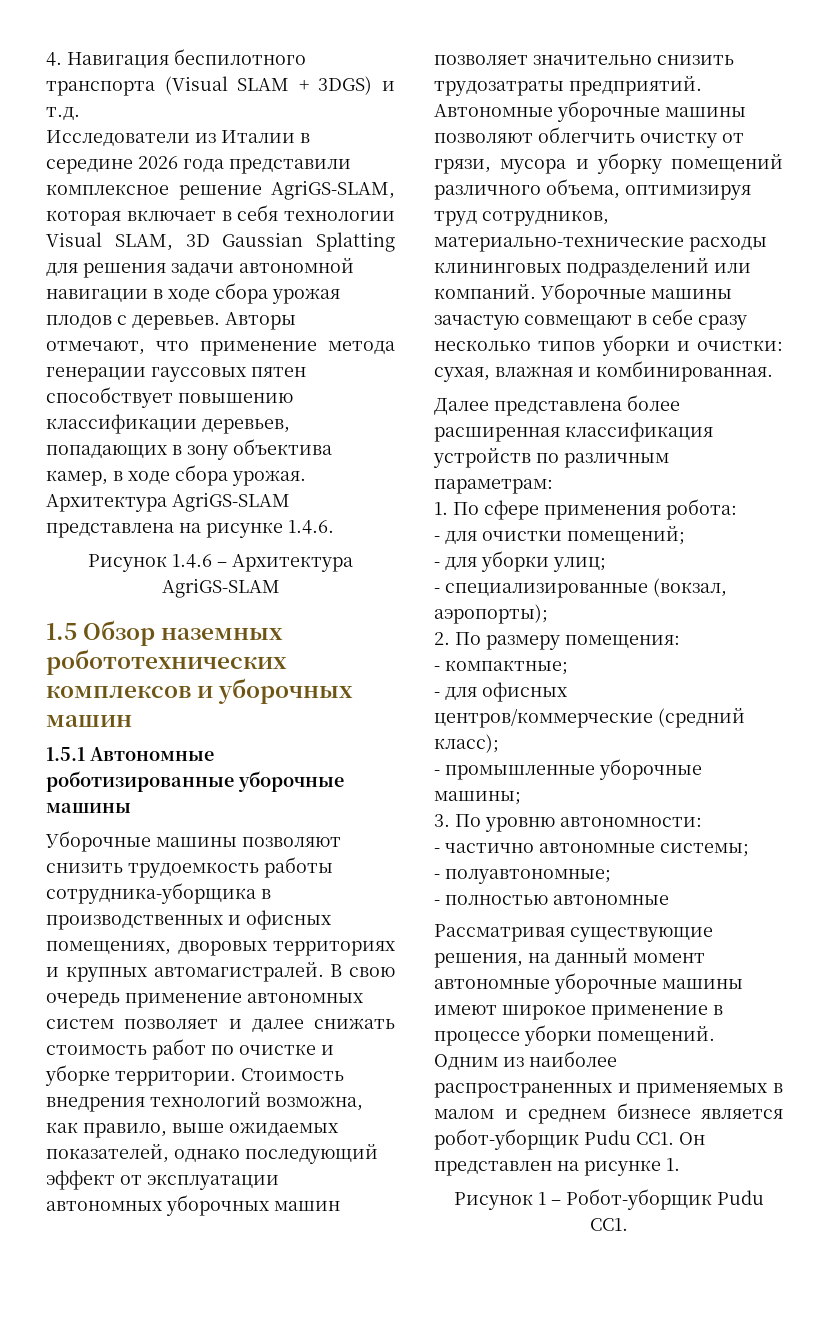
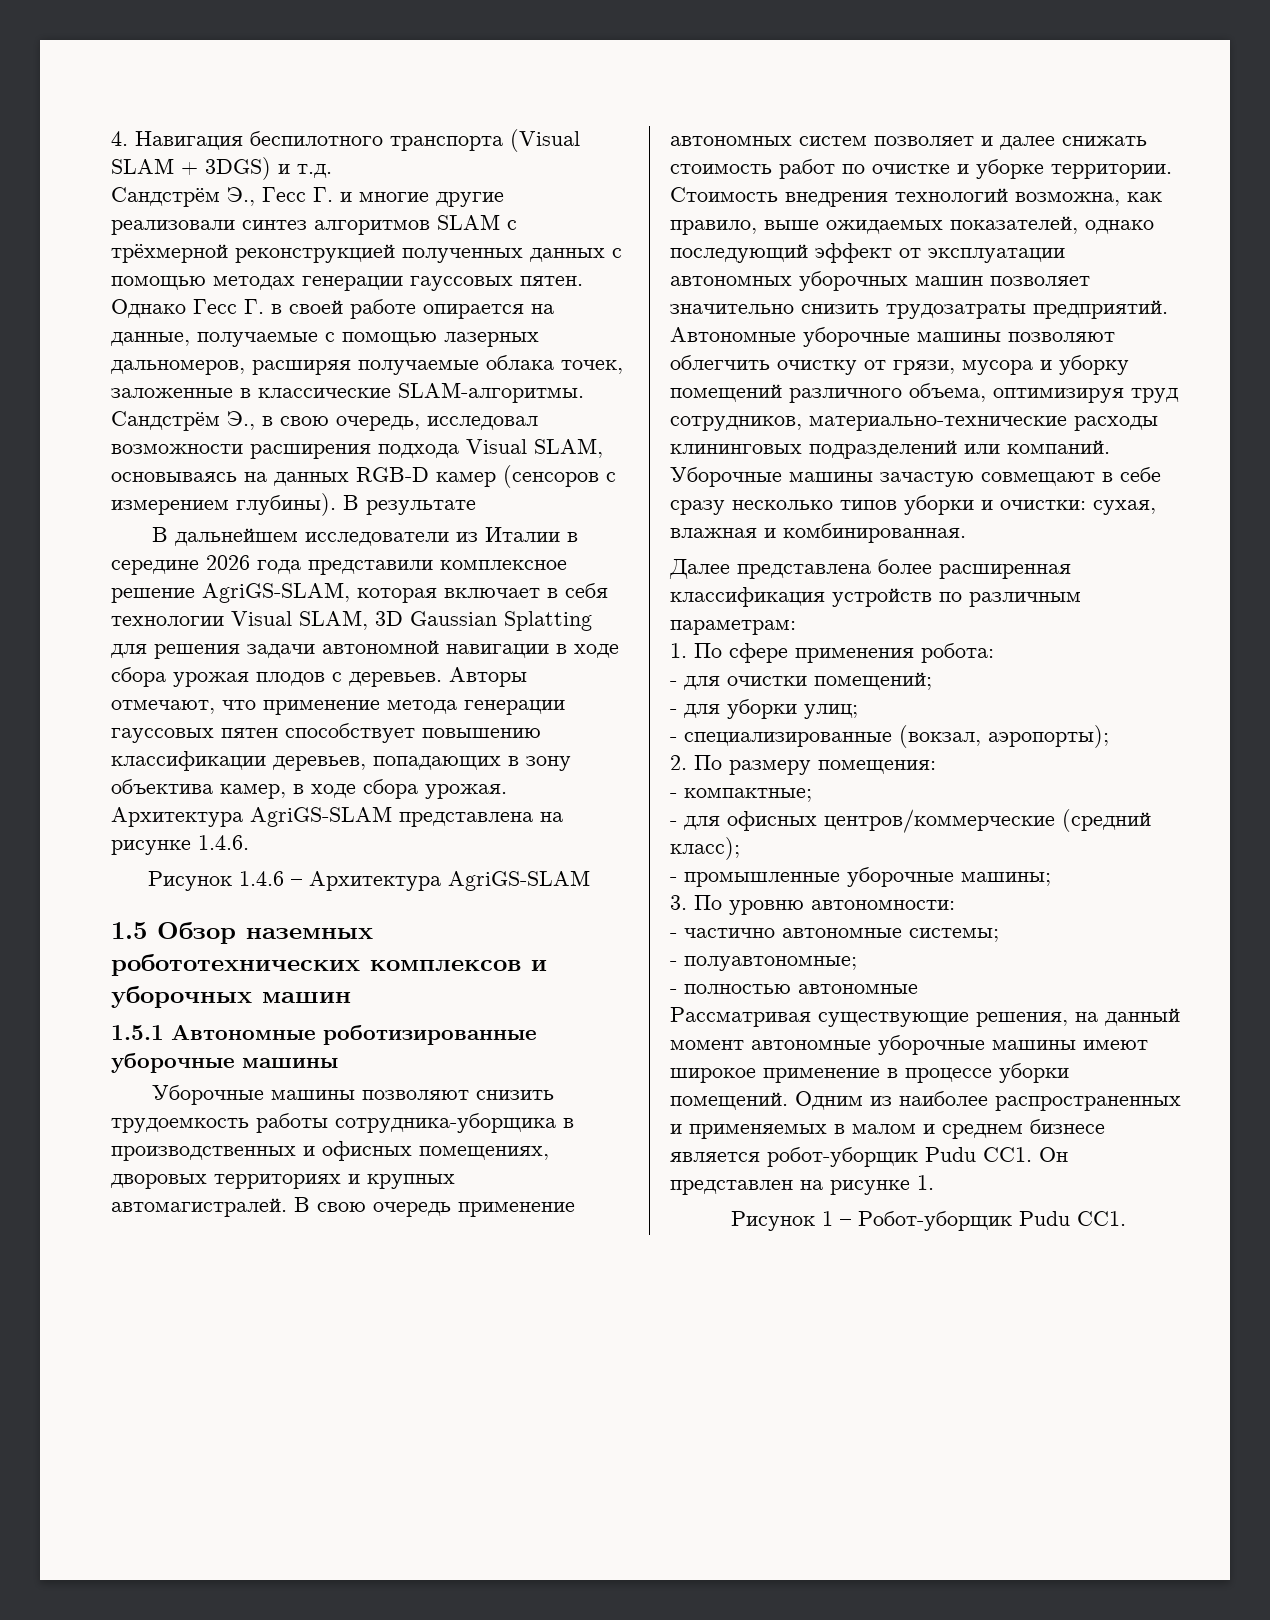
- Исследователи из Италии в середине 2026 года представили комплексное решение AgriGS-SLAM, которая включает в себя технологии Visual SLAM, 3D Gaussian Splatting для решения задачи автономной навигации в ходе сбора урожая плодов с деревьев.
+ Сандстрём Э., Гесс Г. и многие другие реализовали синтез алгоритмов SLAM с трёхмерной реконструкцией полученных данных с помощью методах генерации гауссовых пятен. Однако Гесс Г. в своей работе опирается на данные, получаемые с помощью лазерных дальномеров, расширяя получаемые облака точек, заложенные в классические SLAM-алгоритмы. Сандстрём Э., в свою очередь, исследовал возможности расширения подхода Visual SLAM, основываясь на данных RGB-D камер (сенсоров с измерением глубины). В результате
+ В дальнейшем исследователи из Италии в середине 2026 года представили комплексное решение AgriGS-SLAM, которая включает в себя технологии Visual SLAM, 3D Gaussian Splatting для решения задачи автономной навигации в ходе сбора урожая плодов с деревьев.

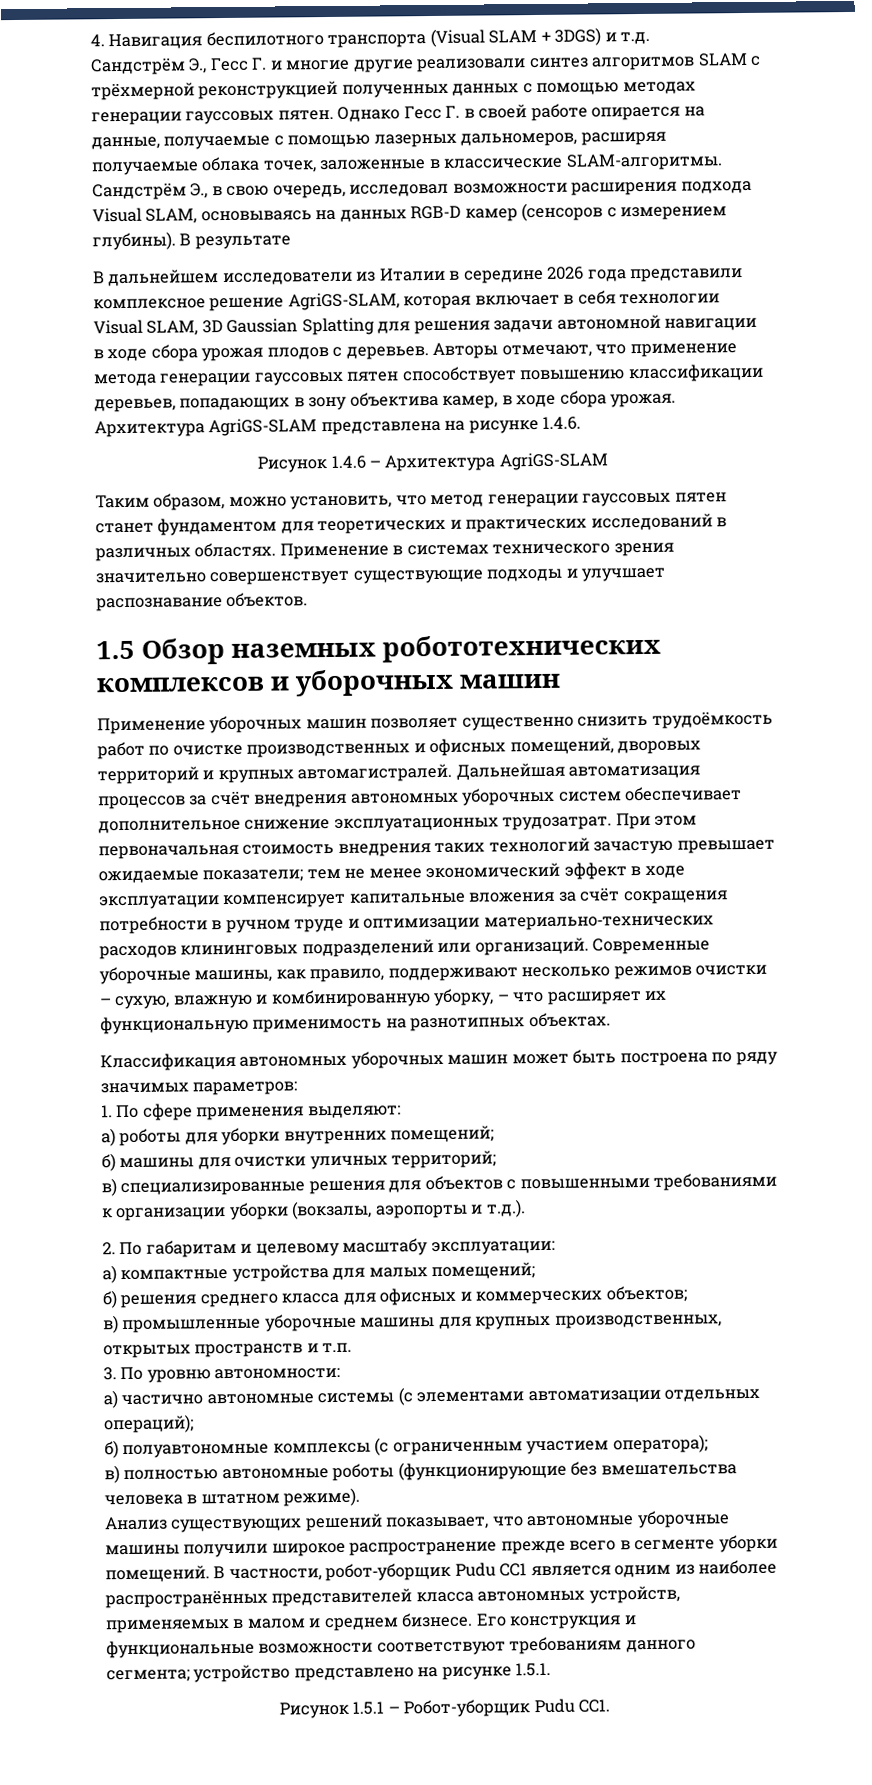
+ Таким образом, можно установить, что метод генерации гауссовых пятен станет фундаментом для теоретических и практических исследований в различных областях. Применение в системах технического зрения значительно совершенствует существующие подходы и улучшает распознавание объектов.
- 1.5.1 Автономные роботизированные уборочные машины
- Уборочные машины позволяют снизить трудоемкость работы сотрудника-уборщика в производственных и офисных помещениях, дворовых территориях и крупных автомагистралей. В свою очередь применение автономных систем позволяет и далее снижать стоимость работ по очистке и уборке территории. Стоимость внедрения технологий возможна, как правило, выше ожидаемых показателей, однако последующий эффект от эксплуатации автономных уборочных машин позволяет значительно снизить трудозатраты предприятий. Автономные уборочные машины позволяют облегчить очистку от грязи, мусора и уборку помещений различного объема, оптимизируя труд сотрудников, материально-технические расходы клининговых подразделений или компаний. Уборочные машины зачастую совмещают в себе сразу несколько типов уборки и очистки: сухая, влажная и комбинированная.
- Далее представлена более расширенная классификация устройств по различным параметрам:
- 1. По сфере применения робота:
- - для очистки помещений;
- - для уборки улиц;
- - специализированные (вокзал, аэропорты);
- 2. По размеру помещения:
- - компактные;
- - для офисных центров/коммерческие (средний класс);
- - промышленные уборочные машины;
+ Применение уборочных машин позволяет существенно снизить трудоёмкость работ по очистке производственных и офисных помещений, дворовых территорий и крупных автомагистралей. Дальнейшая автоматизация процессов за счёт внедрения автономных уборочных систем обеспечивает дополнительное снижение эксплуатационных трудозатрат. При этом первоначальная стоимость внедрения таких технологий зачастую превышает ожидаемые показатели; тем не менее экономический эффект в ходе эксплуатации компенсирует капитальные вложения за счёт сокращения потребности в ручном труде и оптимизации материально‑технических расходов клининговых подразделений или организаций. Современные уборочные машины, как правило, поддерживают несколько режимов очистки – сухую, влажную и комбинированную уборку, – что расширяет их функциональную применимость на разнотипных объектах.
+ Классификация автономных уборочных машин может быть построена по ряду значимых параметров:
+ 1. По сфере применения выделяют:
+ а) роботы для уборки внутренних помещений;
+ б) машины для очистки уличных территорий;
+ в) специализированные решения для объектов с повышенными требованиями к организации уборки (вокзалы, аэропорты и т.д.).
+ 2. По габаритам и целевому масштабу эксплуатации:
+ а) компактные устройства для малых помещений;
+ б) решения среднего класса для офисных и коммерческих объектов;
+ в) промышленные уборочные машины для крупных производственных, открытых пространств и т.п.
- - частично автономные системы;
- - полуавтономные;
- - полностью автономные
- Рассматривая существующие решения, на данный момент автономные уборочные машины имеют широкое применение в процессе уборки помещений. Одним из наиболее распространенных и применяемых в малом и среднем бизнесе является робот-уборщик Pudu CC1. Он представлен на рисунке 1.
- Рисунок 1 – Робот-уборщик Pudu CC1.
+ а) частично автономные системы (с элементами автоматизации отдельных операций);
+ б) полуавтономные комплексы (с ограниченным участием оператора);
+ в) полностью автономные роботы (функционирующие без вмешательства человека в штатном режиме).
+ Анализ существующих решений показывает, что автономные уборочные машины получили широкое распространение прежде всего в сегменте уборки помещений. В частности, робот‑уборщик Pudu CC1 является одним из наиболее распространённых представителей класса автономных устройств, применяемых в малом и среднем бизнесе. Его конструкция и функциональные возможности соответствуют требованиям данного сегмента; устройство представлено на рисунке 1.5.1.
+ Рисунок 1.5.1 – Робот-уборщик Pudu CC1.

